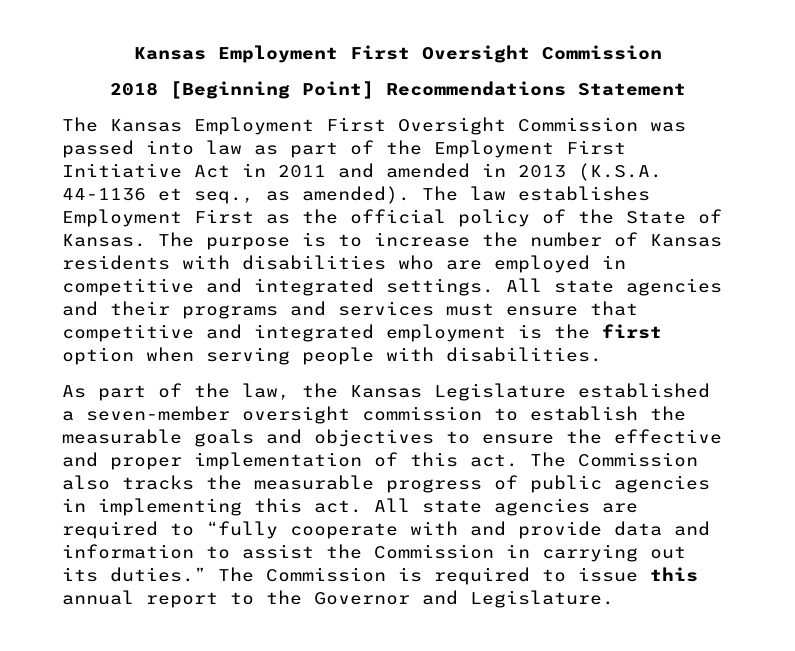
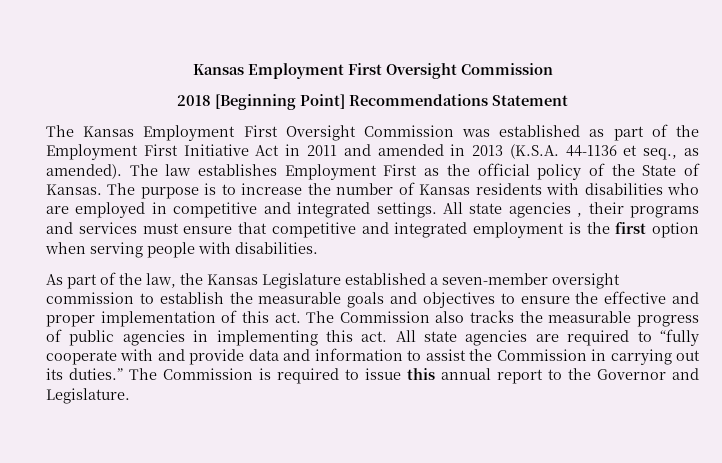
- The Kansas Employment First Oversight Commission was passed into law as part of the Employment First Initiative Act in 2011 and amended in 2013 (K.S.A. 44-1136 et seq., as amended).
+ The Kansas Employment First Oversight Commission was established as part of the Employment First Initiative Act in 2011 and amended in 2013 (K.S.A. 44-1136 et seq., as amended).
- All state agencies and their programs and services must ensure that competitive and integrated employment is the first option when serving people with disabilities.
+ All state agencies , their programs and services must ensure that competitive and integrated employment is the first option when serving people with disabilities.

